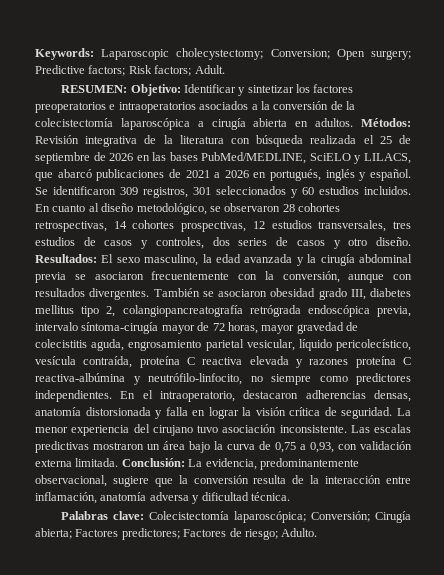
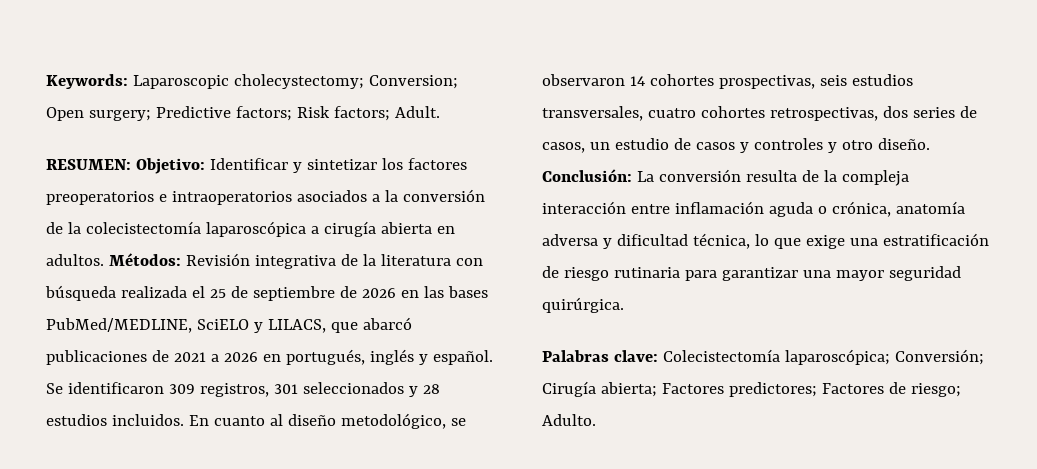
- Se identificaron 309 registros, 301 seleccionados y 60 estudios incluidos.
+ Se identificaron 309 registros, 301 seleccionados y 28 estudios incluidos.
- En cuanto al diseño metodológico, se observaron 28 cohortes retrospectivas, 14 cohortes prospectivas, 12 estudios transversales, tres estudios de casos y controles, dos series de casos y otro diseño. Resultados: El sexo masculino, la edad avanzada y la cirugía abdominal previa se asociaron frecuentemente con la conversión, aunque con resultados divergentes. También se asociaron obesidad grado III, diabetes mellitus tipo 2, colangiopancreatografía retrógrada endoscópica previa, intervalo síntoma-cirugía mayor de 72 horas, mayor gravedad de colecistitis aguda, engrosamiento parietal vesicular, líquido pericolecístico, vesícula contraída, proteína C reactiva elevada y razones proteína C reactiva-albúmina y neutrófilo-linfocito, no siempre como predictores independientes. En el intraoperatorio, destacaron adherencias densas, anatomía distorsionada y falla en lograr la visión crítica de seguridad. La menor experiencia del cirujano tuvo asociación inconsistente. Las escalas predictivas mostraron un área bajo la curva de 0,75 a 0,93, con validación externa limitada. Conclusión: La evidencia, predominantemente observacional, sugiere que la conversión resulta de la interacción entre inflamación, anatomía adversa y dificultad técnica.
+ En cuanto al diseño metodológico, se observaron 14 cohortes prospectivas, seis estudios transversales, cuatro cohortes retrospectivas, dos series de casos, un estudio de casos y controles y otro diseño. Conclusión: La conversión resulta de la compleja interacción entre inflamación aguda o crónica, anatomía adversa y dificultad técnica, lo que exige una estratificación de riesgo rutinaria para garantizar una mayor seguridad quirúrgica.

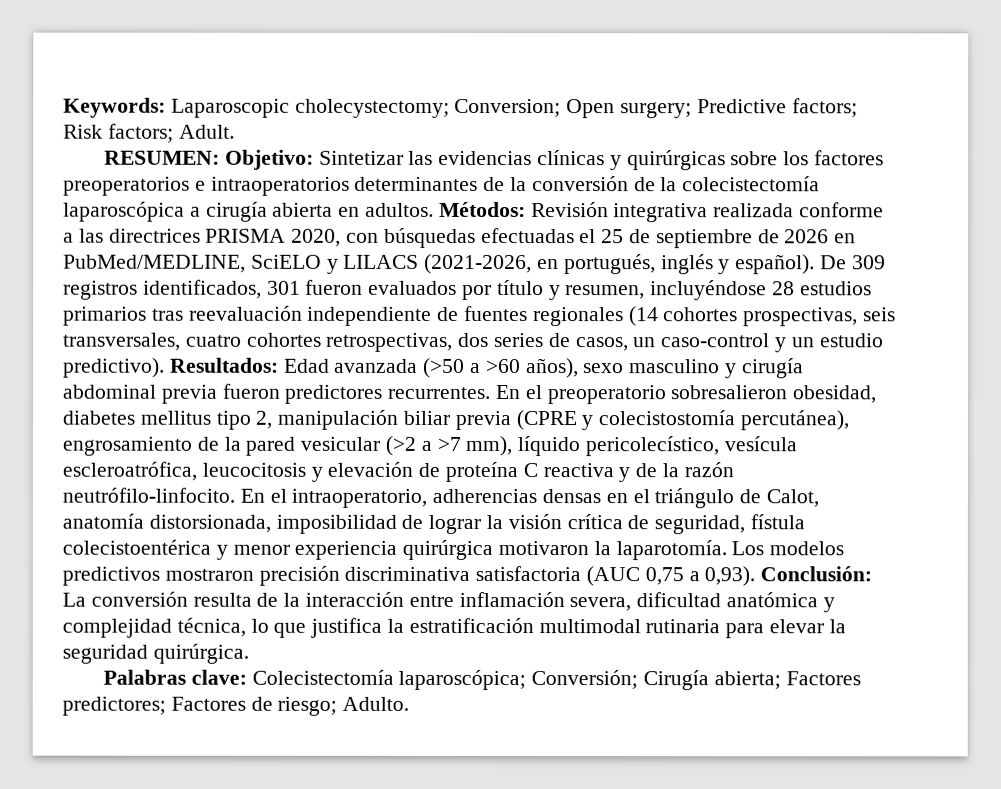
- RESUMEN: Objetivo: Identificar y sintetizar los factores preoperatorios e intraoperatorios asociados a la conversión de la colecistectomía laparoscópica a cirugía abierta en adultos.
+ RESUMEN: Objetivo: Sintetizar las evidencias clínicas y quirúrgicas sobre los factores preoperatorios e intraoperatorios determinantes de la conversión de la colecistectomía laparoscópica a cirugía abierta en adultos.
- Métodos: Revisión integrativa de la literatura con búsqueda realizada el 25 de septiembre de 2026 en las bases PubMed/MEDLINE, SciELO y LILACS, que abarcó publicaciones de 2021 a 2026 en portugués, inglés y español. Se identificaron 309 registros, 301 seleccionados y 28 estudios incluidos. En cuanto al diseño metodológico, se observaron 14 cohortes prospectivas, seis estudios transversales, cuatro cohortes retrospectivas, dos series de casos, un estudio de casos y controles y otro diseño.
+ Métodos: Revisión integrativa realizada conforme a las directrices PRISMA 2020, con búsquedas efectuadas el 25 de septiembre de 2026 en PubMed/MEDLINE, SciELO y LILACS (2021-2026, en portugués, inglés y español). De 309 registros identificados, 301 fueron evaluados por título y resumen, incluyéndose 28 estudios primarios tras reevaluación independiente de fuentes regionales (14 cohortes prospectivas, seis transversales, cuatro cohortes retrospectivas, dos series de casos, un caso-control y un estudio predictivo). Resultados: Edad avanzada (>50 a >60 años), sexo masculino y cirugía abdominal previa fueron predictores recurrentes. En el preoperatorio sobresalieron obesidad, diabetes mellitus tipo 2, manipulación biliar previa (CPRE y colecistostomía percutánea), engrosamiento de la pared vesicular (>2 a >7 mm), líquido pericolecístico, vesícula escleroatrófica, leucocitosis y elevación de proteína C reactiva y de la razón neutrófilo-linfocito. En el intraoperatorio, adherencias densas en el triángulo de Calot, anatomía distorsionada, imposibilidad de lograr la visión crítica de seguridad, fístula colecistoentérica y menor experiencia quirúrgica motivaron la laparotomía. Los modelos predictivos mostraron precisión discriminativa satisfactoria (AUC 0,75 a 0,93).
- Conclusión: La conversión resulta de la compleja interacción entre inflamación aguda o crónica, anatomía adversa y dificultad técnica, lo que exige una estratificación de riesgo rutinaria para garantizar una mayor seguridad quirúrgica.
+ Conclusión: La conversión resulta de la interacción entre inflamación severa, dificultad anatómica y complejidad técnica, lo que justifica la estratificación multimodal rutinaria para elevar la seguridad quirúrgica.

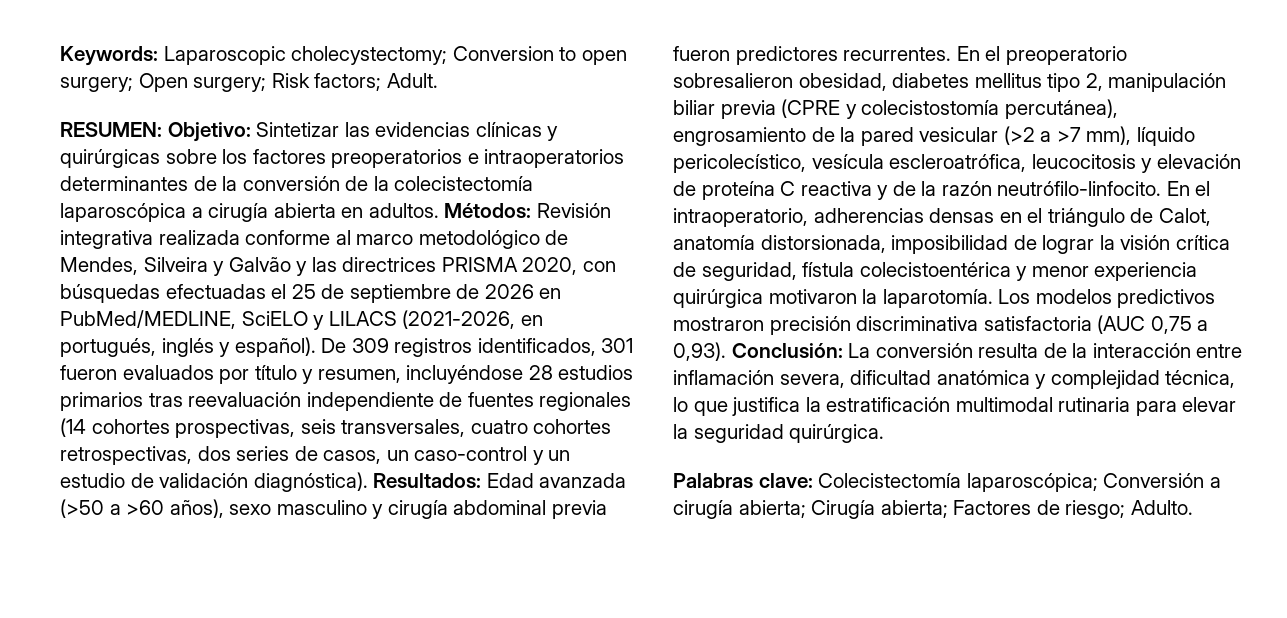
- Keywords: Laparoscopic cholecystectomy; Conversion; Open surgery; Predictive factors; Risk factors; Adult.
+ Keywords: Laparoscopic cholecystectomy; Conversion to open surgery; Open surgery; Risk factors; Adult.
- Métodos: Revisión integrativa realizada conforme a las directrices PRISMA 2020, con búsquedas efectuadas el 25 de septiembre de 2026 en PubMed/MEDLINE, SciELO y LILACS (2021-2026, en portugués, inglés y español).
+ Métodos: Revisión integrativa realizada conforme al marco metodológico de Mendes, Silveira y Galvão y las directrices PRISMA 2020, con búsquedas efectuadas el 25 de septiembre de 2026 en PubMed/MEDLINE, SciELO y LILACS (2021-2026, en portugués, inglés y español).
- De 309 registros identificados, 301 fueron evaluados por título y resumen, incluyéndose 28 estudios primarios tras reevaluación independiente de fuentes regionales (14 cohortes prospectivas, seis transversales, cuatro cohortes retrospectivas, dos series de casos, un caso-control y un estudio predictivo).
+ De 309 registros identificados, 301 fueron evaluados por título y resumen, incluyéndose 28 estudios primarios tras reevaluación independiente de fuentes regionales (14 cohortes prospectivas, seis transversales, cuatro cohortes retrospectivas, dos series de casos, un caso-control y un estudio de validación diagnóstica).
- Palabras clave: Colecistectomía laparoscópica; Conversión; Cirugía abierta; Factores predictores; Factores de riesgo; Adulto.
+ Palabras clave: Colecistectomía laparoscópica; Conversión a cirugía abierta; Cirugía abierta; Factores de riesgo; Adulto.

